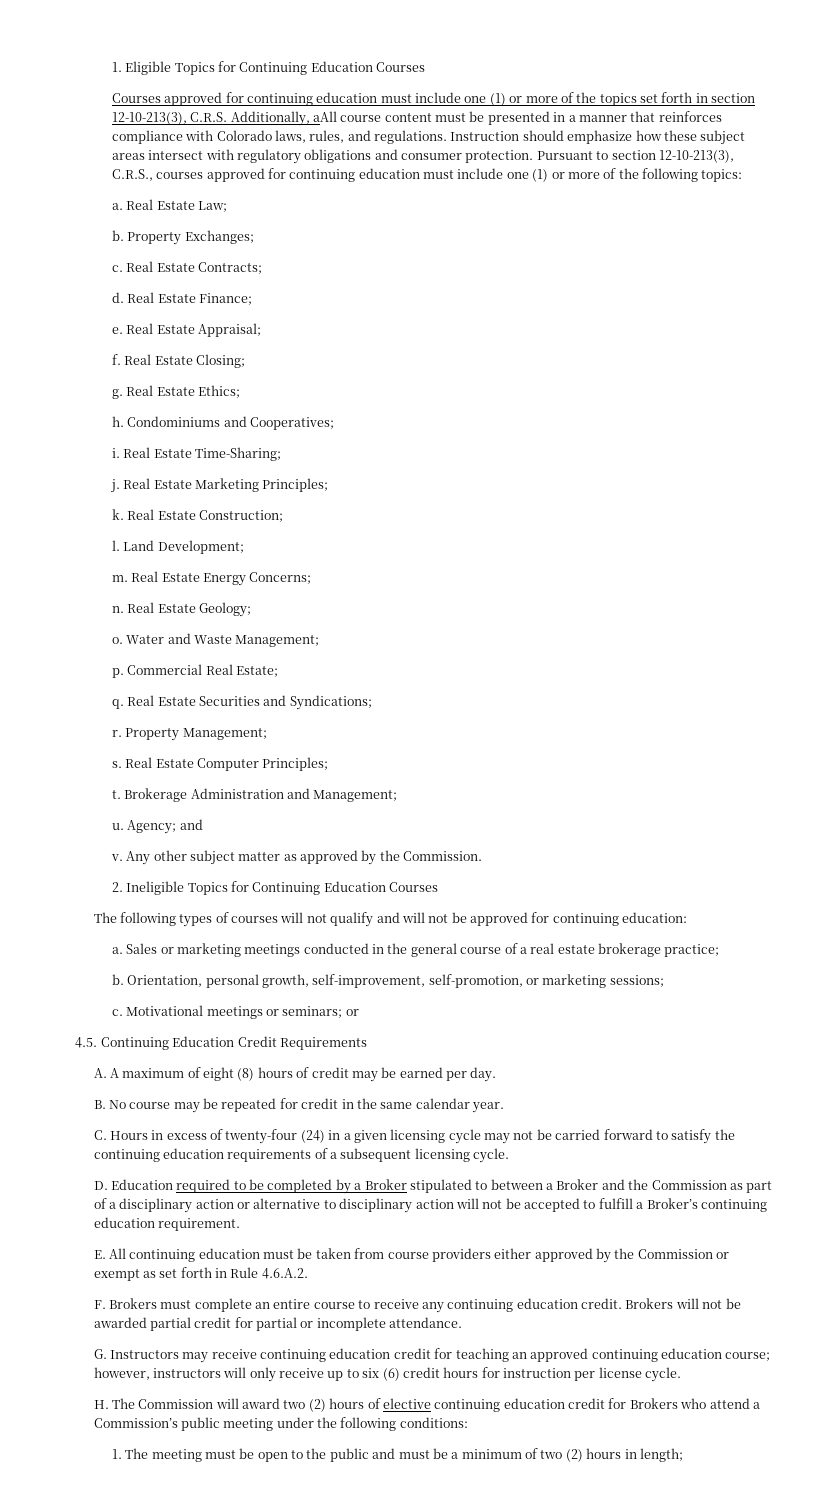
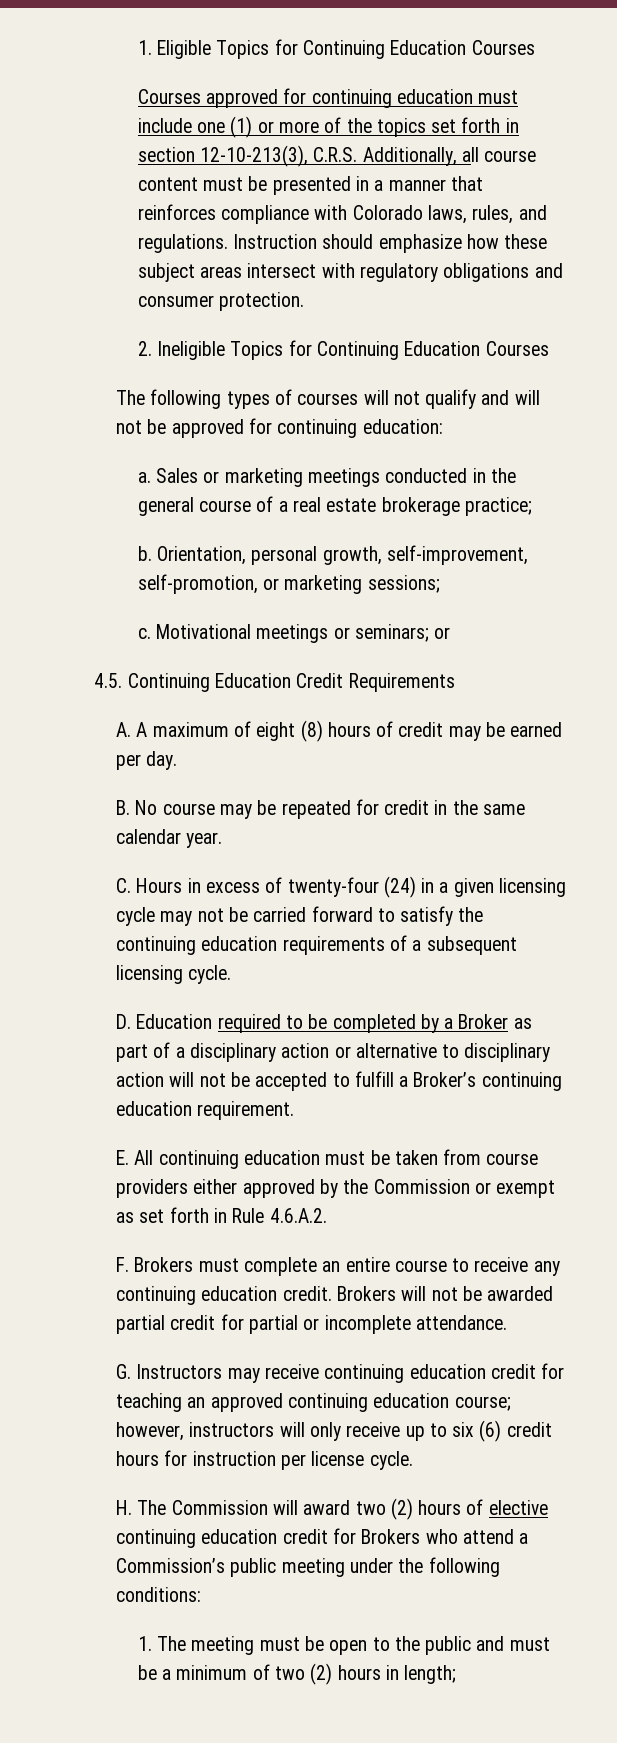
- Courses approved for continuing education must include one (1) or more of the topics set forth in section 12-10-213(3), C.R.S. Additionally, aAll course content must be presented in a manner that reinforces compliance with Colorado laws, rules, and regulations.
+ Courses approved for continuing education must include one (1) or more of the topics set forth in section 12-10-213(3), C.R.S. Additionally, all course content must be presented in a manner that reinforces compliance with Colorado laws, rules, and regulations.
- Pursuant to section 12-10-213(3), C.R.S., courses approved for continuing education must include one (1) or more of the following topics:
- a. Real Estate Law;
- b. Property Exchanges;
- c. Real Estate Contracts;
- d. Real Estate Finance;
- e. Real Estate Appraisal;
- f. Real Estate Closing;
- g. Real Estate Ethics;
- h. Condominiums and Cooperatives;
- i. Real Estate Time-Sharing;
- j. Real Estate Marketing Principles;
- k. Real Estate Construction;
- l. Land Development;
- m. Real Estate Energy Concerns;
- n. Real Estate Geology;
- o. Water and Waste Management;
- p. Commercial Real Estate;
- q. Real Estate Securities and Syndications;
- r. Property Management;
- s. Real Estate Computer Principles;
- t. Brokerage Administration and Management;
- u. Agency; and
- v. Any other subject matter as approved by the Commission.
- D. Education required to be completed by a Broker stipulated to between a Broker and the Commission as part of a disciplinary action or alternative to disciplinary action will not be accepted to fulfill a Broker’s continuing education requirement.
+ D. Education required to be completed by a Broker as part of a disciplinary action or alternative to disciplinary action will not be accepted to fulfill a Broker’s continuing education requirement.

